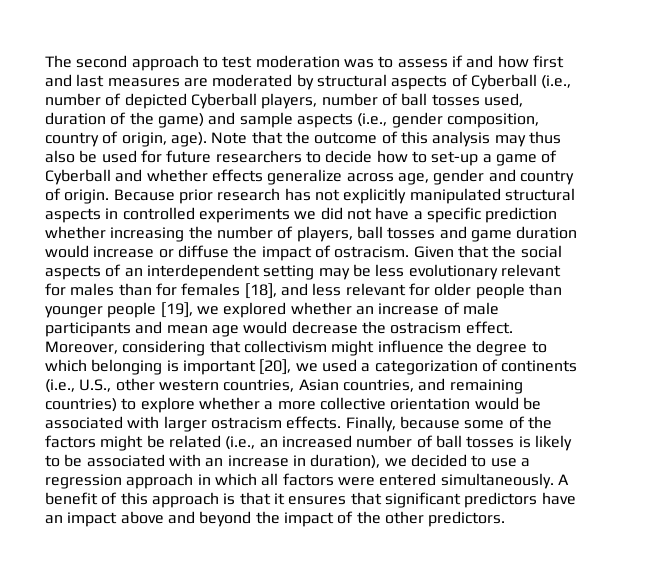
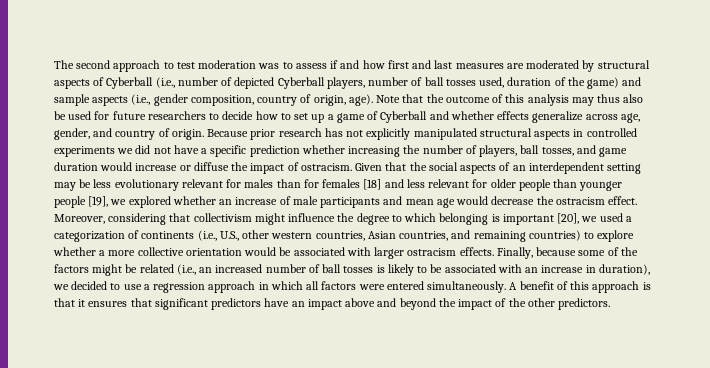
- Note that the outcome of this analysis may thus also be used for future researchers to decide how to set-up a game of Cyberball and whether effects generalize across age, gender and country of origin.
+ Note that the outcome of this analysis may thus also be used for future researchers to decide how to set up a game of Cyberball and whether effects generalize across age, gender, and country of origin.
- Because prior research has not explicitly manipulated structural aspects in controlled experiments we did not have a specific prediction whether increasing the number of players, ball tosses and game duration would increase or diffuse the impact of ostracism.
+ Because prior research has not explicitly manipulated structural aspects in controlled experiments we did not have a specific prediction whether increasing the number of players, ball tosses, and game duration would increase or diffuse the impact of ostracism.
- Given that the social aspects of an interdependent setting may be less evolutionary relevant for males than for females [18], and less relevant for older people than younger people [19], we explored whether an increase of male participants and mean age would decrease the ostracism effect.
+ Given that the social aspects of an interdependent setting may be less evolutionary relevant for males than for females [18] and less relevant for older people than younger people [19], we explored whether an increase of male participants and mean age would decrease the ostracism effect.

